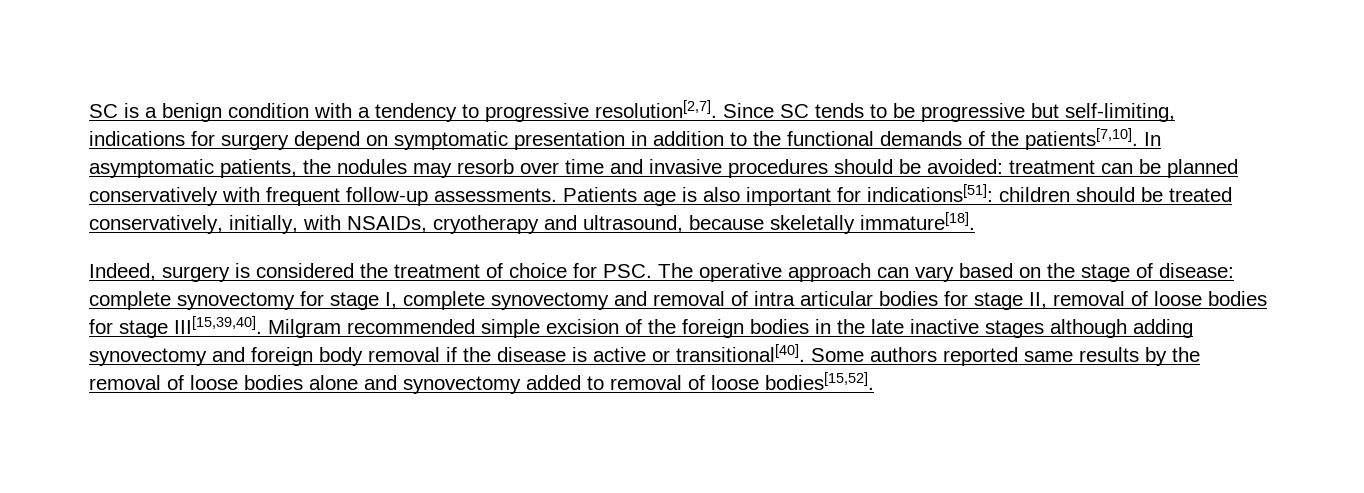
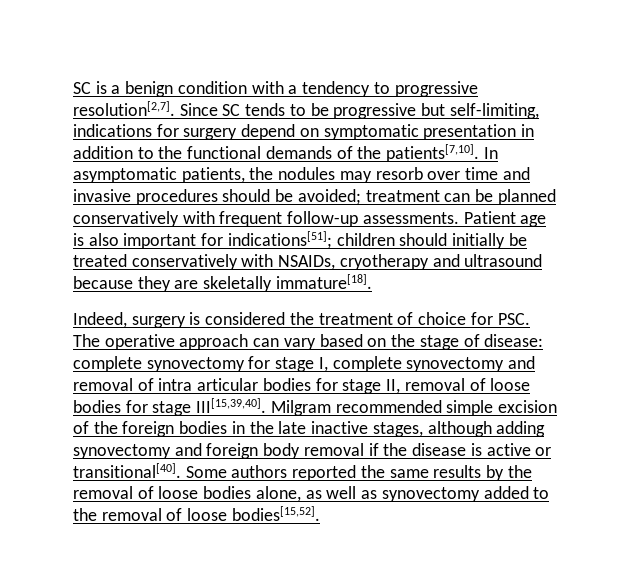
- In asymptomatic patients, the nodules may resorb over time and invasive procedures should be avoided: treatment can be planned conservatively with frequent follow-up assessments.
+ In asymptomatic patients, the nodules may resorb over time and invasive procedures should be avoided; treatment can be planned conservatively with frequent follow-up assessments.
- Patients age is also important for indications[51]: children should be treated conservatively, initially, with NSAIDs, cryotherapy and ultrasound, because skeletally immature[18].
+ Patient age is also important for indications[51]; children should initially be treated conservatively with NSAIDs, cryotherapy and ultrasound because they are skeletally immature[18].
- Milgram recommended simple excision of the foreign bodies in the late inactive stages although adding synovectomy and foreign body removal if the disease is active or transitional[40].
+ Milgram recommended simple excision of the foreign bodies in the late inactive stages, although adding synovectomy and foreign body removal if the disease is active or transitional[40].
- Some authors reported same results by the removal of loose bodies alone and synovectomy added to removal of loose bodies[15,52].
+ Some authors reported the same results by the removal of loose bodies alone, as well as synovectomy added to the removal of loose bodies[15,52].

